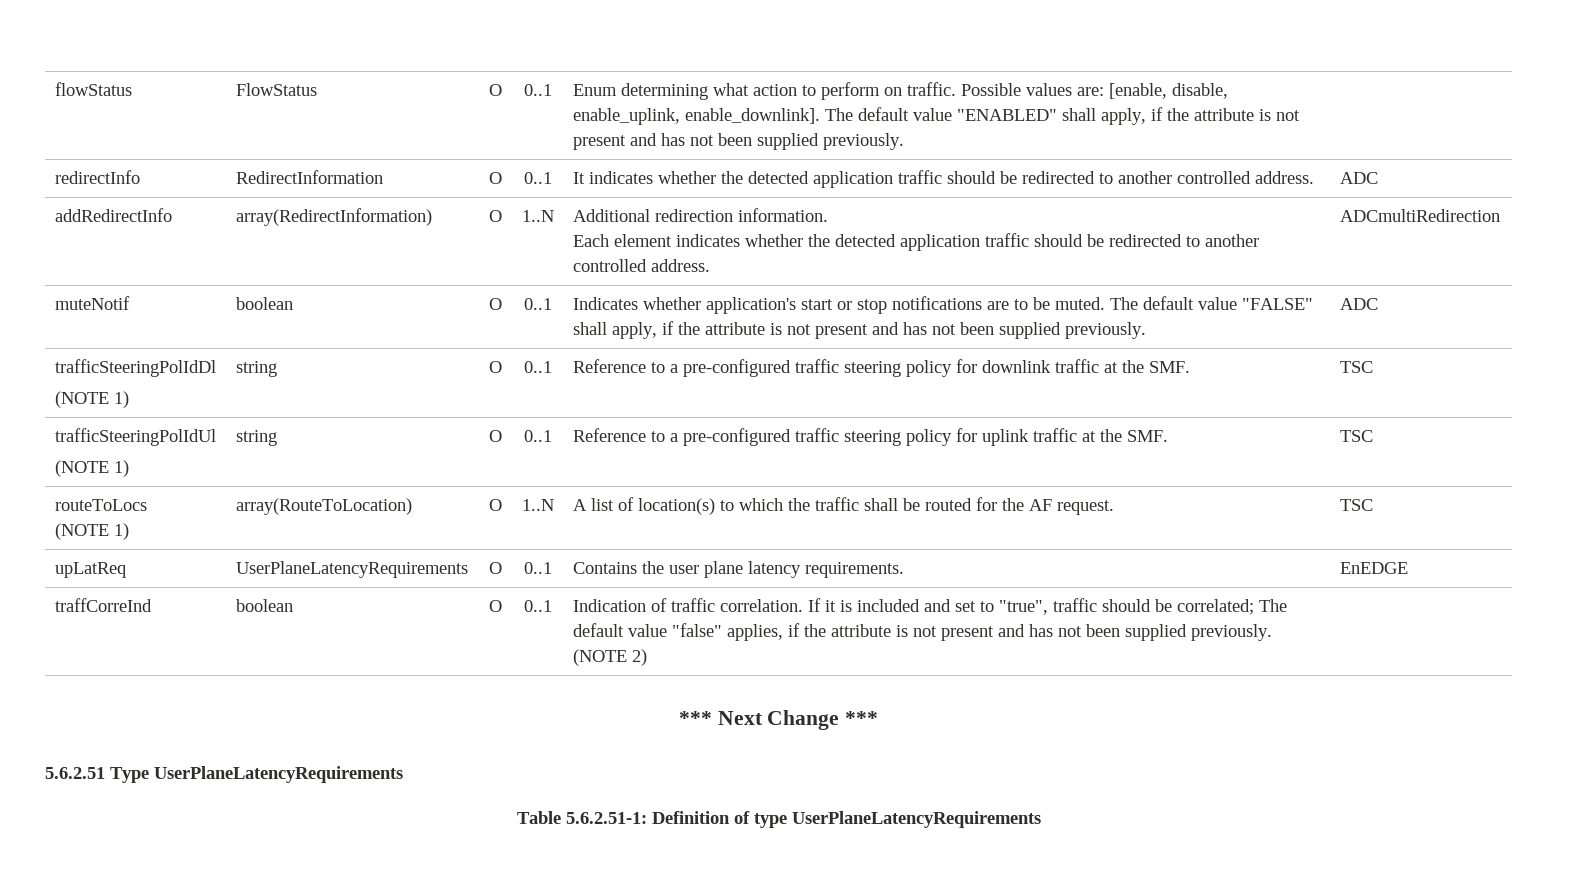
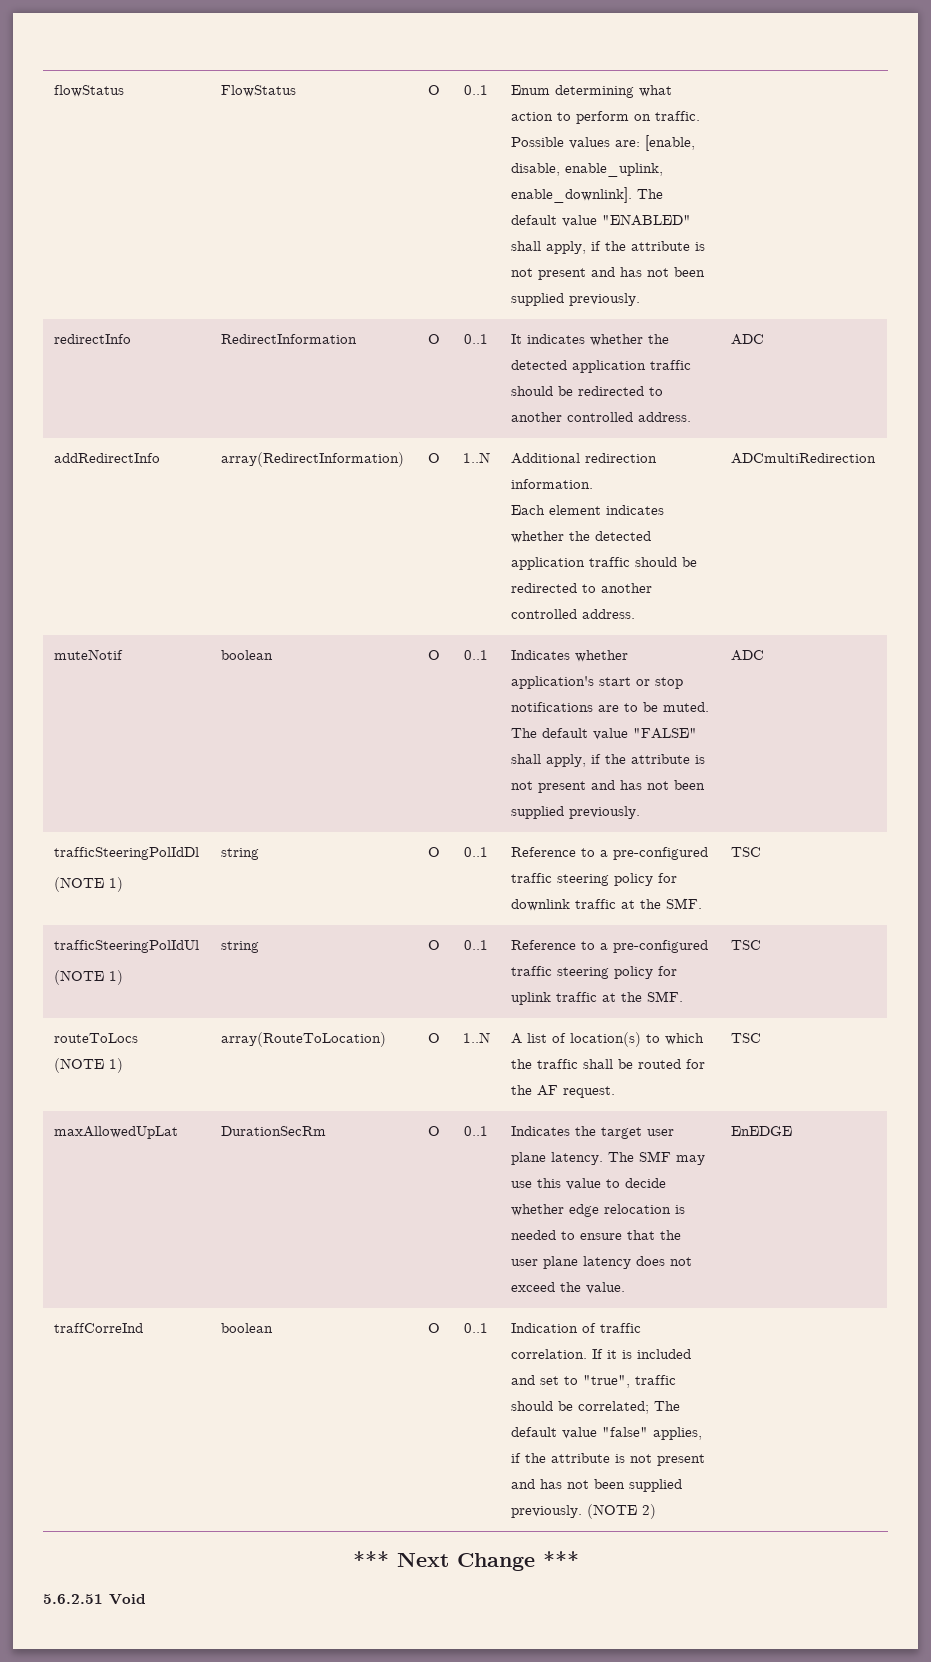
- upLatReq | UserPlaneLatencyRequirements | O | 0..1 | Contains the user plane latency requirements. | EnEDGE
+ maxAllowedUpLat | DurationSecRm | O | 0..1 | Indicates the target user plane latency. The SMF may use this value to decide whether edge relocation is needed to ensure that the user plane latency does not exceed the value. | EnEDGE
- 5.6.2.51 Type UserPlaneLatencyRequirements
- Table 5.6.2.51-1: Definition of type UserPlaneLatencyRequirements
+ 5.6.2.51 Void

